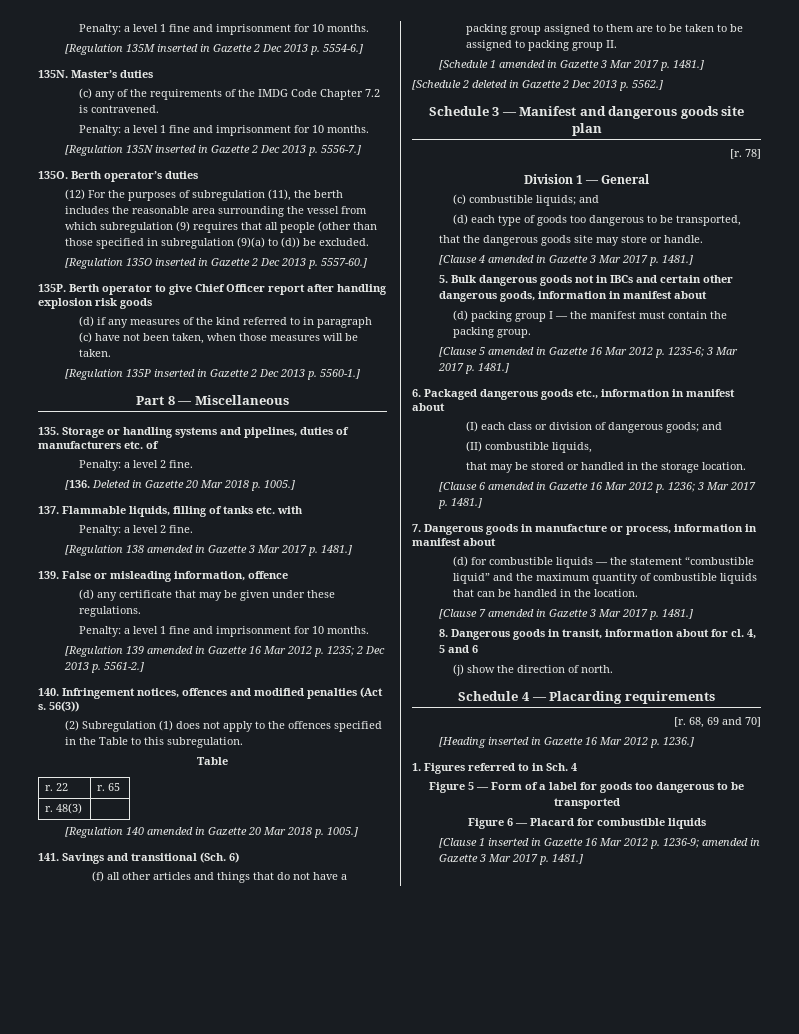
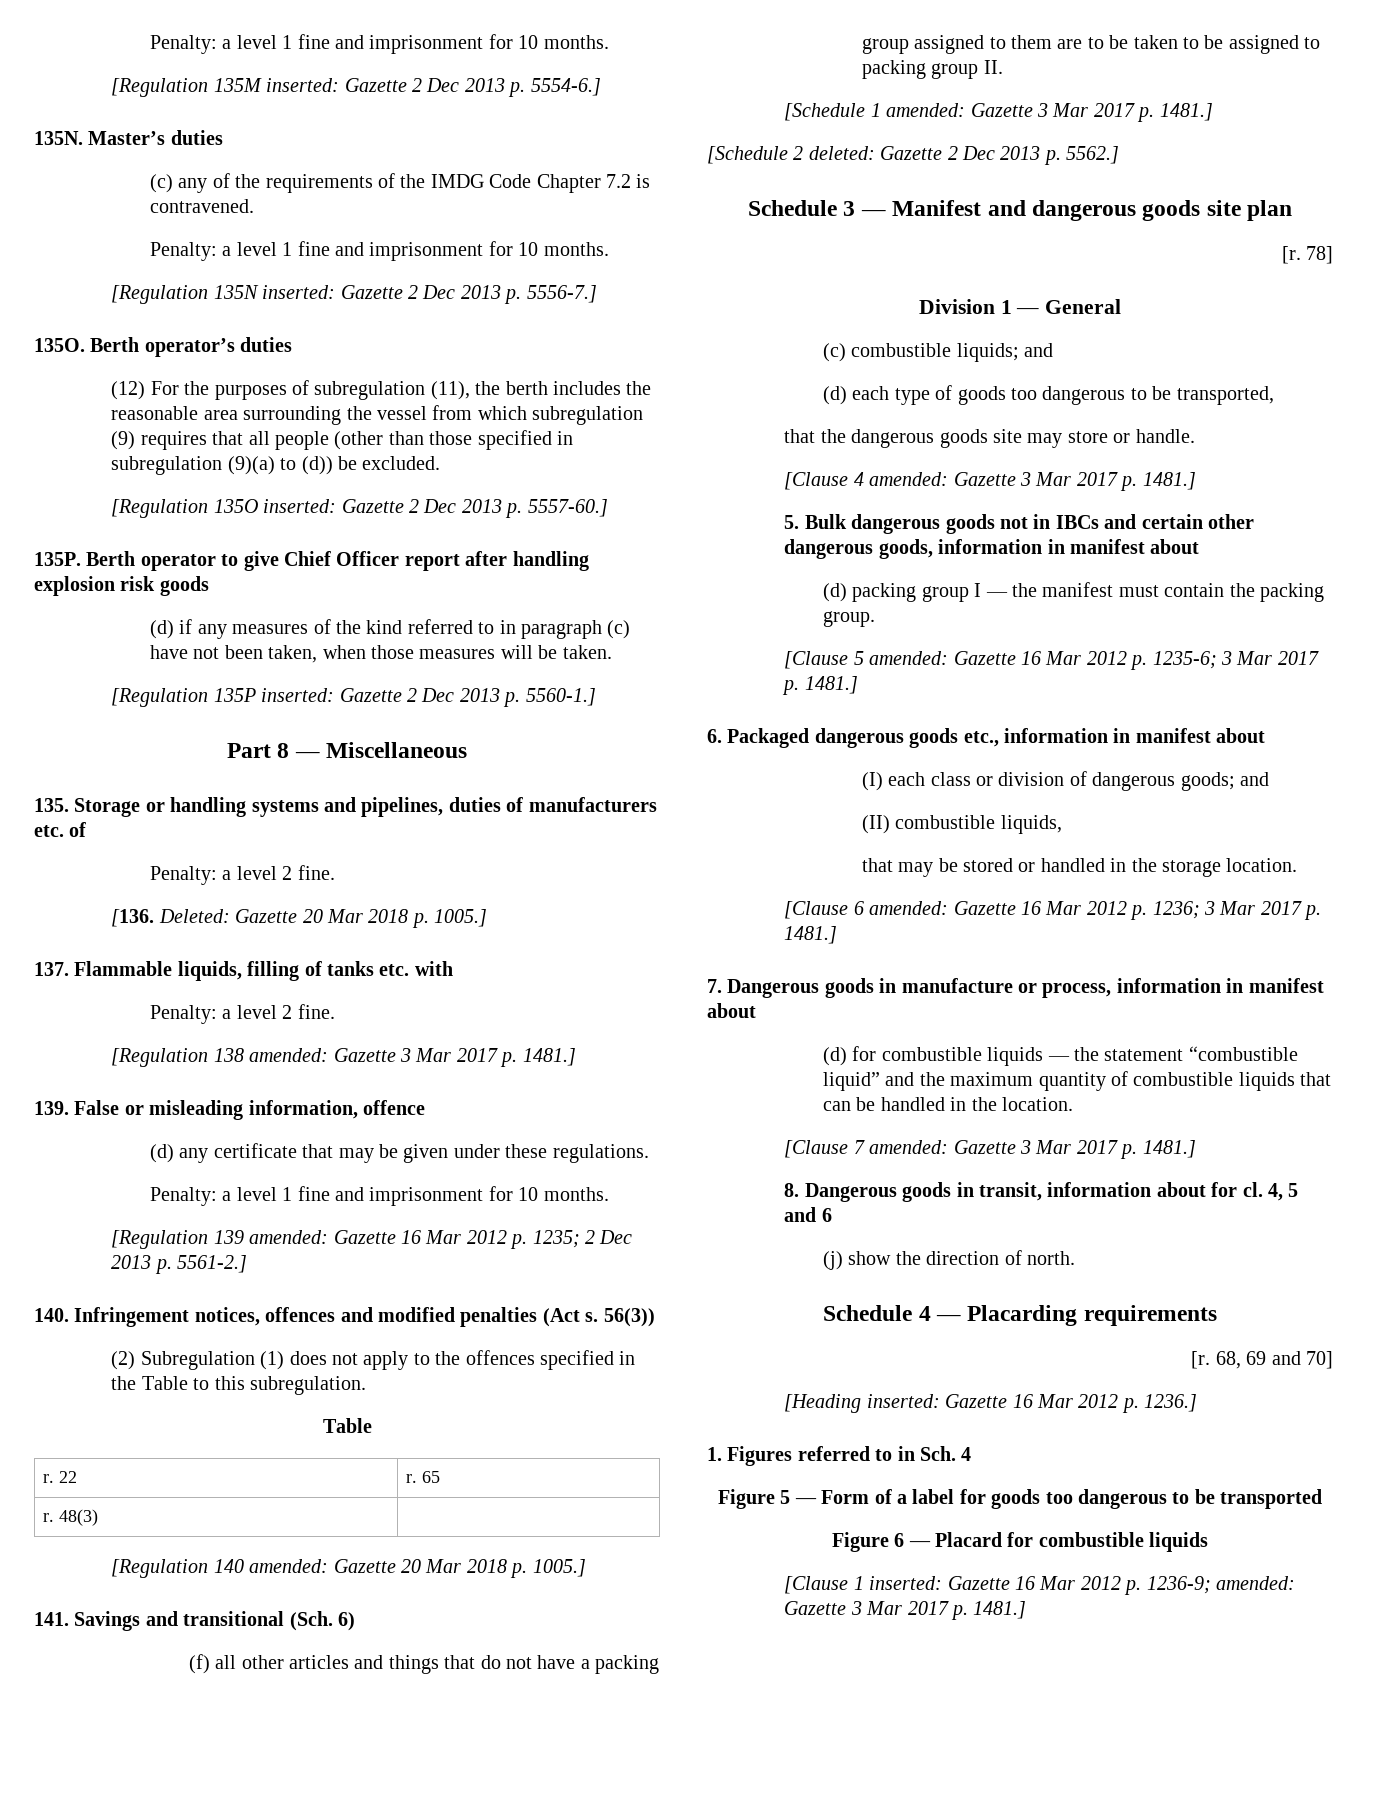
- [Regulation 135M inserted in Gazette 2 Dec 2013 p. 5554-6.]
+ [Regulation 135M inserted: Gazette 2 Dec 2013 p. 5554-6.]
- [Regulation 135N inserted in Gazette 2 Dec 2013 p. 5556-7.]
+ [Regulation 135N inserted: Gazette 2 Dec 2013 p. 5556-7.]
- [Regulation 135O inserted in Gazette 2 Dec 2013 p. 5557-60.]
+ [Regulation 135O inserted: Gazette 2 Dec 2013 p. 5557-60.]
- [Regulation 135P inserted in Gazette 2 Dec 2013 p. 5560-1.]
+ [Regulation 135P inserted: Gazette 2 Dec 2013 p. 5560-1.]
- [136. Deleted in Gazette 20 Mar 2018 p. 1005.]
+ [136. Deleted: Gazette 20 Mar 2018 p. 1005.]
- [Regulation 138 amended in Gazette 3 Mar 2017 p. 1481.]
+ [Regulation 138 amended: Gazette 3 Mar 2017 p. 1481.]
- [Regulation 139 amended in Gazette 16 Mar 2012 p. 1235; 2 Dec 2013 p. 5561-2.]
+ [Regulation 139 amended: Gazette 16 Mar 2012 p. 1235; 2 Dec 2013 p. 5561-2.]
- [Regulation 140 amended in Gazette 20 Mar 2018 p. 1005.]
+ [Regulation 140 amended: Gazette 20 Mar 2018 p. 1005.]
- [Schedule 1 amended in Gazette 3 Mar 2017 p. 1481.]
+ [Schedule 1 amended: Gazette 3 Mar 2017 p. 1481.]
- [Schedule 2 deleted in Gazette 2 Dec 2013 p. 5562.]
+ [Schedule 2 deleted: Gazette 2 Dec 2013 p. 5562.]
- [Clause 4 amended in Gazette 3 Mar 2017 p. 1481.]
+ [Clause 4 amended: Gazette 3 Mar 2017 p. 1481.]
- [Clause 5 amended in Gazette 16 Mar 2012 p. 1235-6; 3 Mar 2017 p. 1481.]
+ [Clause 5 amended: Gazette 16 Mar 2012 p. 1235-6; 3 Mar 2017 p. 1481.]
- [Clause 6 amended in Gazette 16 Mar 2012 p. 1236; 3 Mar 2017 p. 1481.]
+ [Clause 6 amended: Gazette 16 Mar 2012 p. 1236; 3 Mar 2017 p. 1481.]
- [Clause 7 amended in Gazette 3 Mar 2017 p. 1481.]
+ [Clause 7 amended: Gazette 3 Mar 2017 p. 1481.]
- [Heading inserted in Gazette 16 Mar 2012 p. 1236.]
+ [Heading inserted: Gazette 16 Mar 2012 p. 1236.]
- [Clause 1 inserted in Gazette 16 Mar 2012 p. 1236-9; amended in Gazette 3 Mar 2017 p. 1481.]
+ [Clause 1 inserted: Gazette 16 Mar 2012 p. 1236-9; amended: Gazette 3 Mar 2017 p. 1481.]

